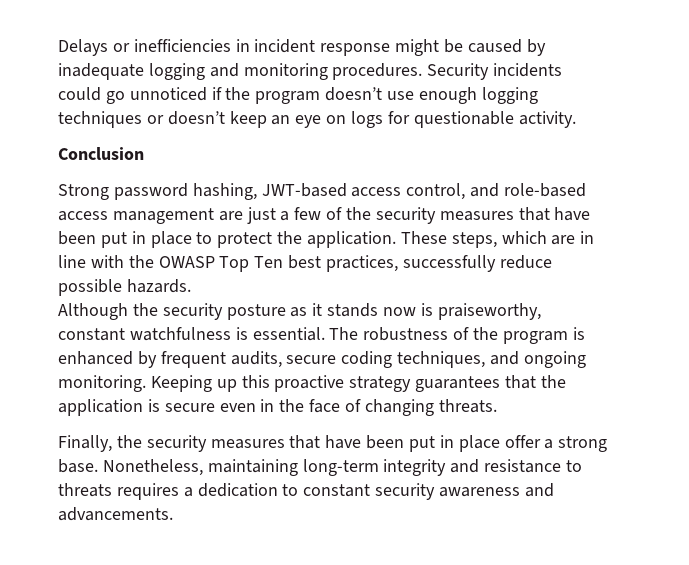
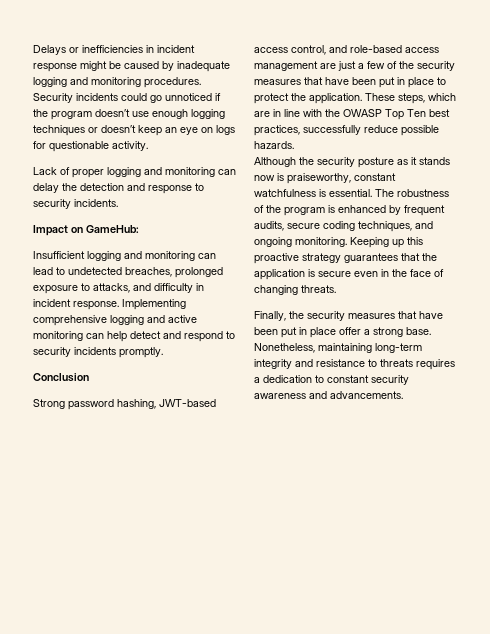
+ Lack of proper logging and monitoring can delay the detection and response to security incidents.
+ Impact on GameHub:
+ Insufficient logging and monitoring can lead to undetected breaches, prolonged exposure to attacks, and difficulty in incident response. Implementing comprehensive logging and active monitoring can help detect and respond to security incidents promptly.

